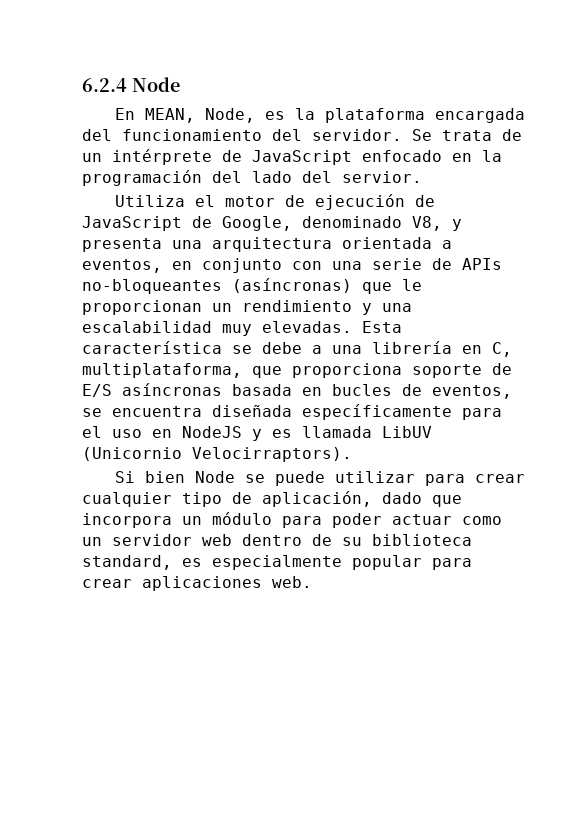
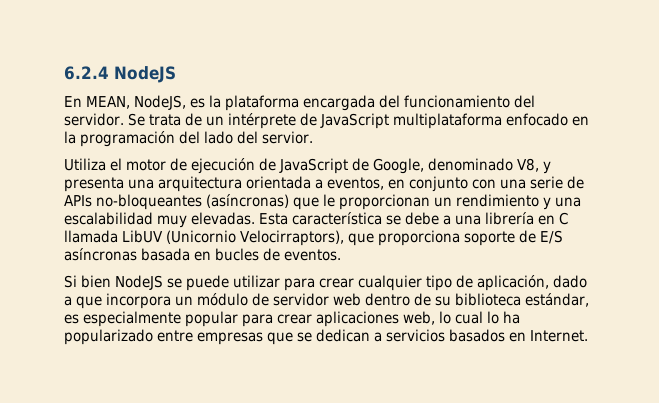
- 6.2.4 Node
+ 6.2.4 NodeJS
- En MEAN, Node, es la plataforma encargada del funcionamiento del servidor.
+ En MEAN, NodeJS, es la plataforma encargada del funcionamiento del servidor.
- Se trata de un intérprete de JavaScript enfocado en la programación del lado del servior.
+ Se trata de un intérprete de JavaScript multiplataforma enfocado en la programación del lado del servior.
- Esta característica se debe a una librería en C, multiplataforma, que proporciona soporte de E/S asíncronas basada en bucles de eventos, se encuentra diseñada específicamente para el uso en NodeJS y es llamada LibUV (Unicornio Velocirraptors).
+ Esta característica se debe a una librería en C llamada LibUV (Unicornio Velocirraptors), que proporciona soporte de E/S asíncronas basada en bucles de eventos.
- Si bien Node se puede utilizar para crear cualquier tipo de aplicación, dado que incorpora un módulo para poder actuar como un servidor web dentro de su biblioteca standard, es especialmente popular para crear aplicaciones web.
+ Si bien NodeJS se puede utilizar para crear cualquier tipo de aplicación, dado a que incorpora un módulo de servidor web dentro de su biblioteca estándar, es especialmente popular para crear aplicaciones web, lo cual lo ha popularizado entre empresas que se dedican a servicios basados en Internet.

